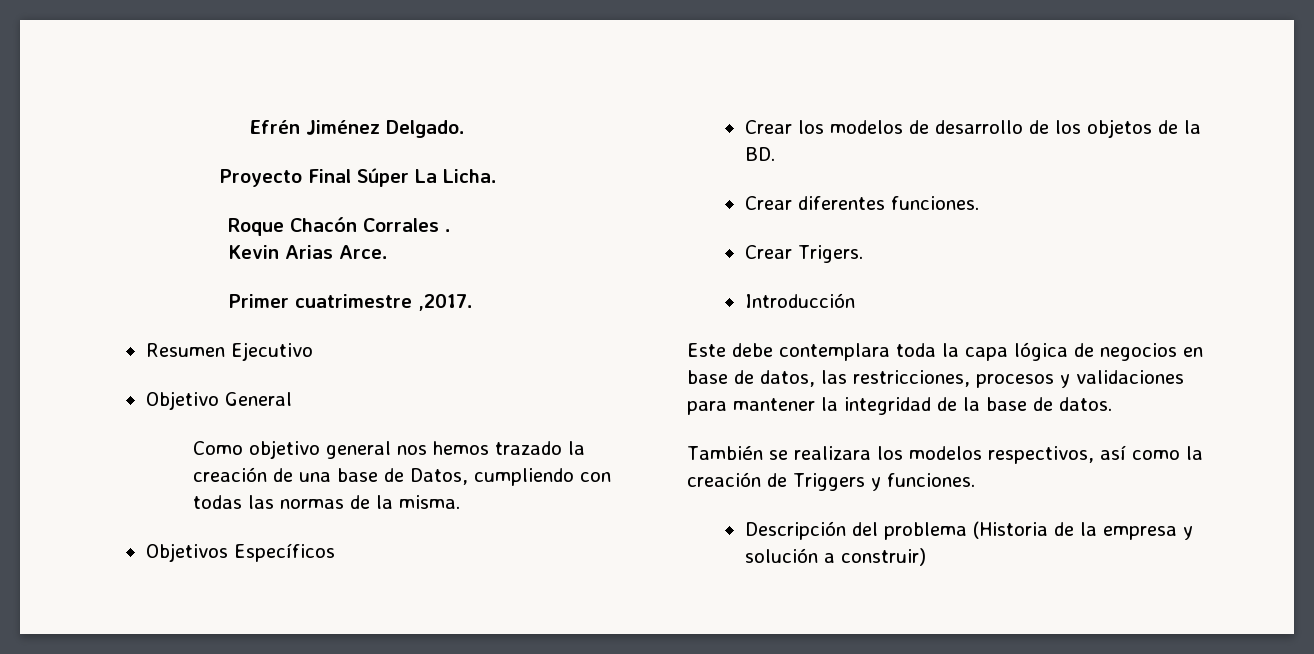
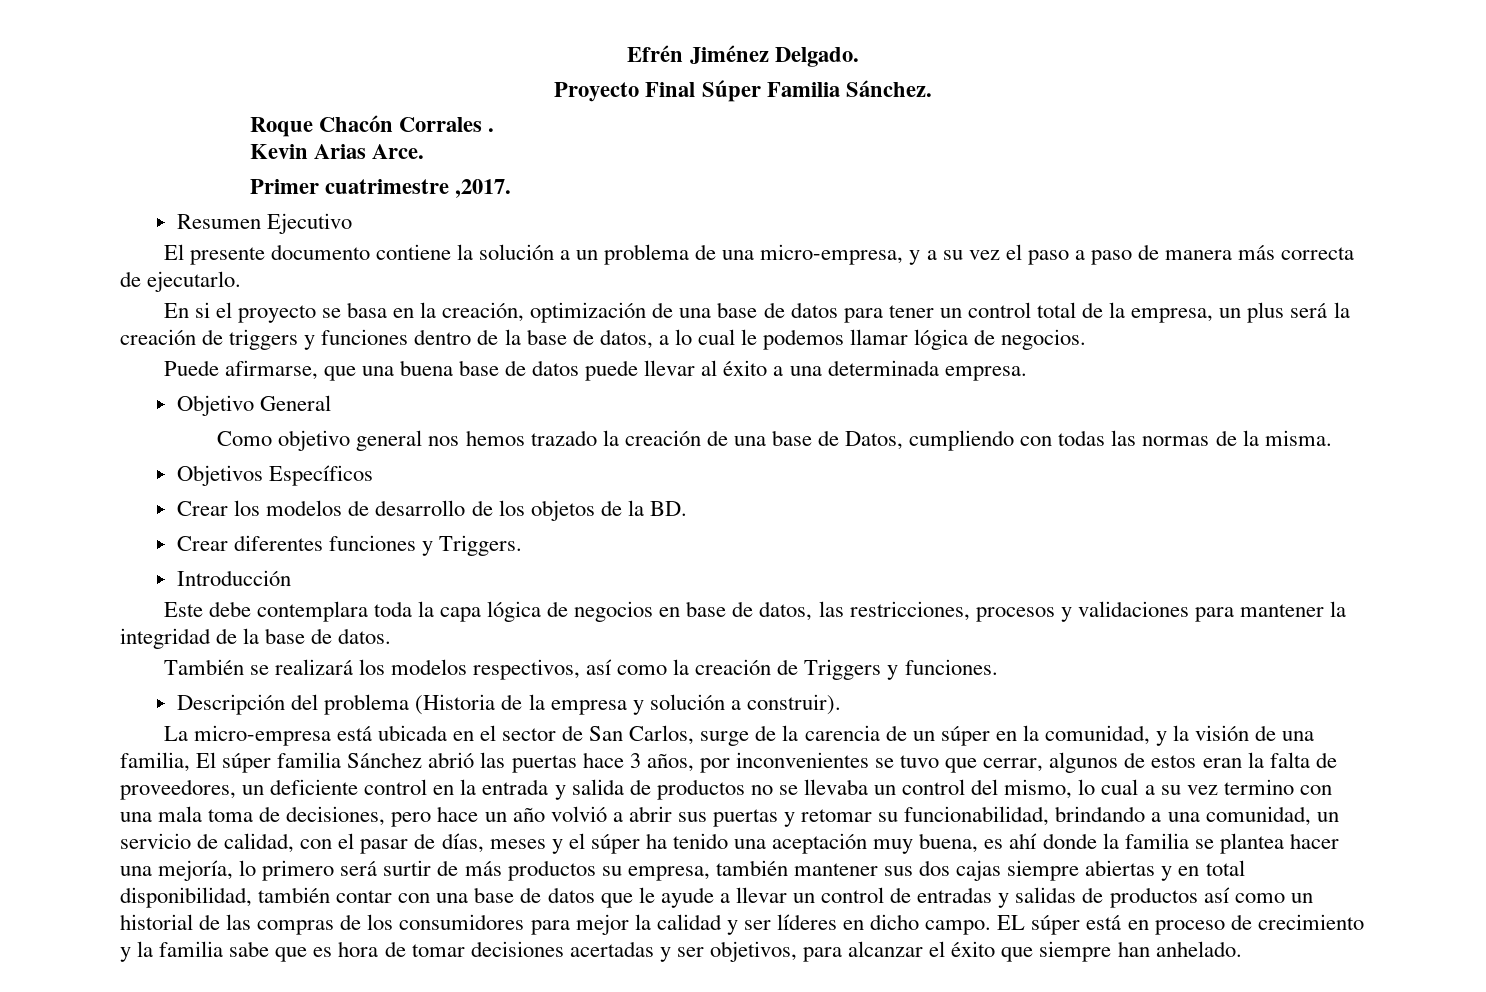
- Proyecto Final Súper La Licha.
+ Proyecto Final Súper Familia Sánchez.
+ El presente documento contiene la solución a un problema de una micro-empresa, y a su vez el paso a paso de manera más correcta de ejecutarlo.
+ En si el proyecto se basa en la creación, optimización de una base de datos para tener un control total de la empresa, un plus será la creación de triggers y funciones dentro de la base de datos, a lo cual le podemos llamar lógica de negocios.
+ Puede afirmarse, que una buena base de datos puede llevar al éxito a una determinada empresa.
- Crear diferentes funciones.
- Crear Trigers.
+ Crear diferentes funciones y Triggers.
- También se realizara los modelos respectivos, así como la creación de Triggers y funciones.
+ También se realizará los modelos respectivos, así como la creación de Triggers y funciones.
- Descripción del problema (Historia de la empresa y solución a construir)
+ Descripción del problema (Historia de la empresa y solución a construir).
+ La micro-empresa está ubicada en el sector de San Carlos, surge de la carencia de un súper en la comunidad, y la visión de una familia, El súper familia Sánchez abrió las puertas hace 3 años, por inconvenientes se tuvo que cerrar, algunos de estos eran la falta de proveedores, un deficiente control en la entrada y salida de productos no se llevaba un control del mismo, lo cual a su vez termino con una mala toma de decisiones, pero hace un año volvió a abrir sus puertas y retomar su funcionabilidad, brindando a una comunidad, un servicio de calidad, con el pasar de días, meses y el súper ha tenido una aceptación muy buena, es ahí donde la familia se plantea hacer una mejoría, lo primero será surtir de más productos su empresa, también mantener sus dos cajas siempre abiertas y en total disponibilidad, también contar con una base de datos que le ayude a llevar un control de entradas y salidas de productos así como un historial de las compras de los consumidores para mejor la calidad y ser líderes en dicho campo. EL súper está en proceso de crecimiento y la familia sabe que es hora de tomar decisiones acertadas y ser objetivos, para alcanzar el éxito que siempre han anhelado.

